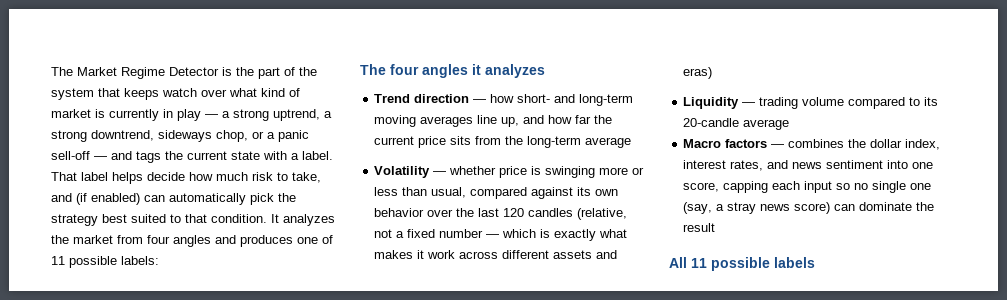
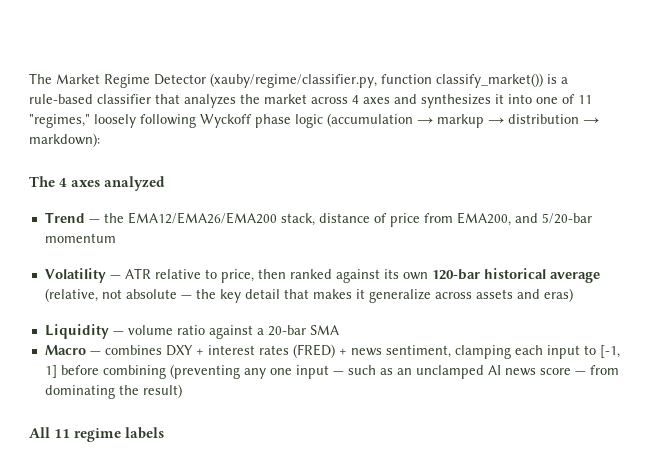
- The Market Regime Detector is the part of the system that keeps watch over what kind of market is currently in play — a strong uptrend, a strong downtrend, sideways chop, or a panic sell-off — and tags the current state with a label. That label helps decide how much risk to take, and (if enabled) can automatically pick the strategy best suited to that condition. It analyzes the market from four angles and produces one of 11 possible labels:
- The four angles it analyzes
- Trend direction — how short- and long-term moving averages line up, and how far the current price sits from the long-term average
- Volatility — whether price is swinging more or less than usual, compared against its own behavior over the last 120 candles (relative, not a fixed number — which is exactly what makes it work across different assets and eras)
+ The Market Regime Detector (xauby/regime/classifier.py, function classify_market()) is a rule-based classifier that analyzes the market across 4 axes and synthesizes it into one of 11 "regimes," loosely following Wyckoff phase logic (accumulation → markup → distribution → markdown):
+ The 4 axes analyzed
+ Trend — the EMA12/EMA26/EMA200 stack, distance of price from EMA200, and 5/20-bar momentum
+ Volatility — ATR relative to price, then ranked against its own 120-bar historical average (relative, not absolute — the key detail that makes it generalize across assets and eras)
- Liquidity — trading volume compared to its 20-candle average
+ Liquidity — volume ratio against a 20-bar SMA
- Macro factors — combines the dollar index, interest rates, and news sentiment into one score, capping each input so no single one (say, a stray news score) can dominate the result
+ Macro — combines DXY + interest rates (FRED) + news sentiment, clamping each input to [-1, 1] before combining (preventing any one input — such as an unclamped AI news score — from dominating the result)
- All 11 possible labels
+ All 11 regime labels

